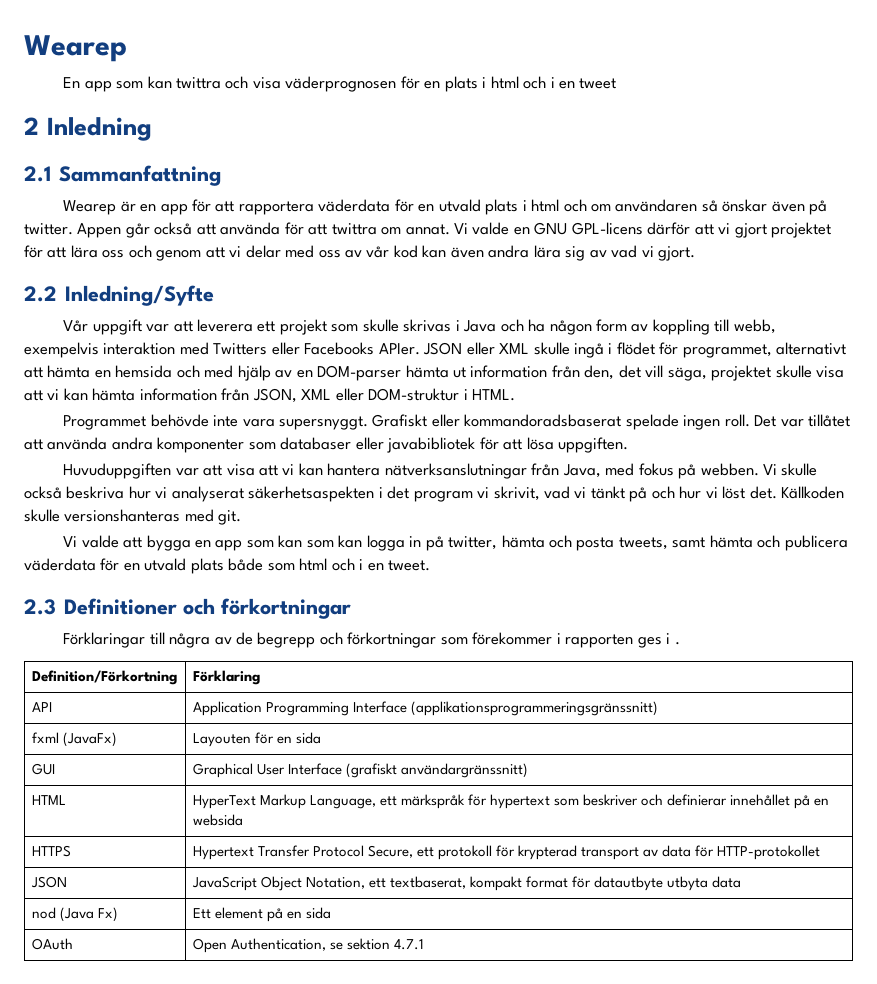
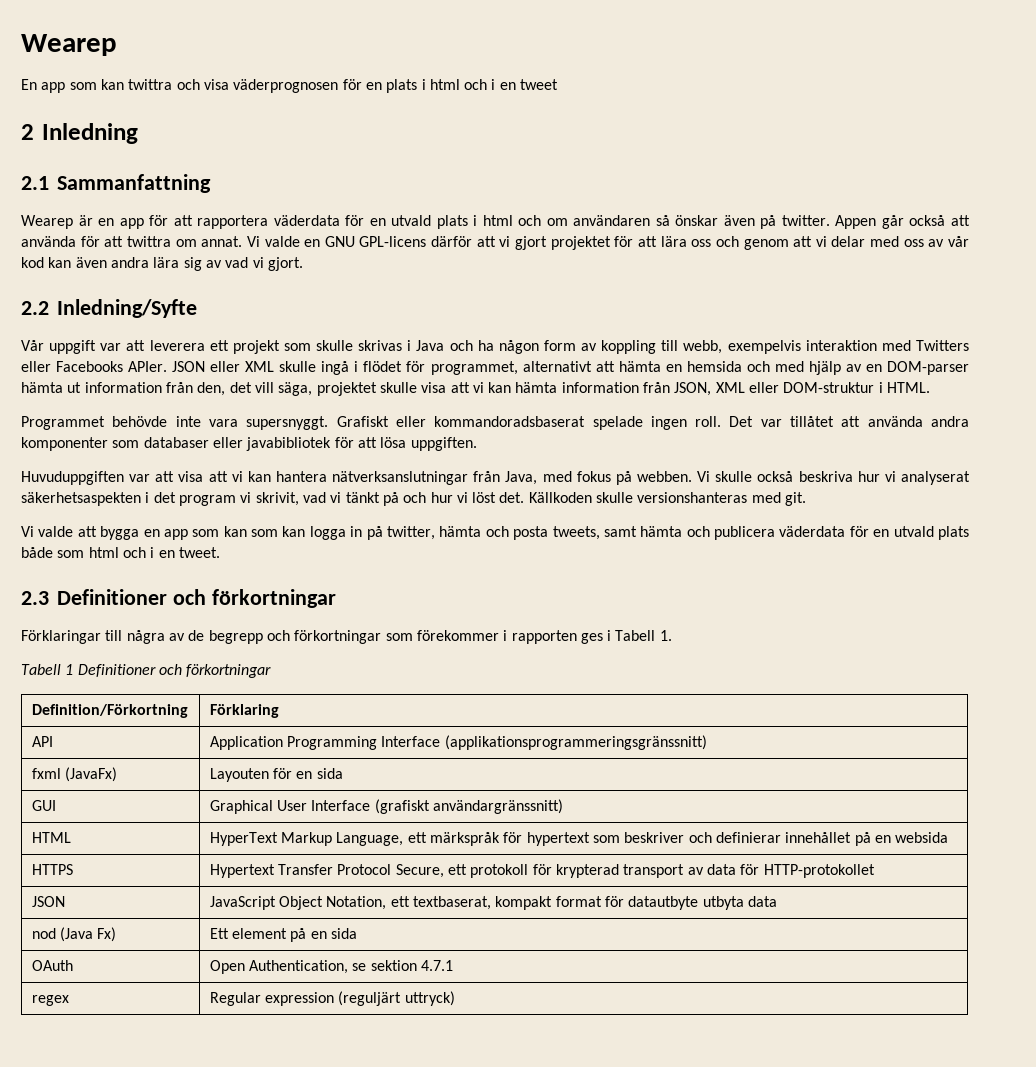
- Förklaringar till några av de begrepp och förkortningar som förekommer i rapporten ges i .
+ Förklaringar till några av de begrepp och förkortningar som förekommer i rapporten ges i Tabell 1.
+ Tabell 1 Definitioner och förkortningar
+ regex | Regular expression (reguljärt uttryck)

